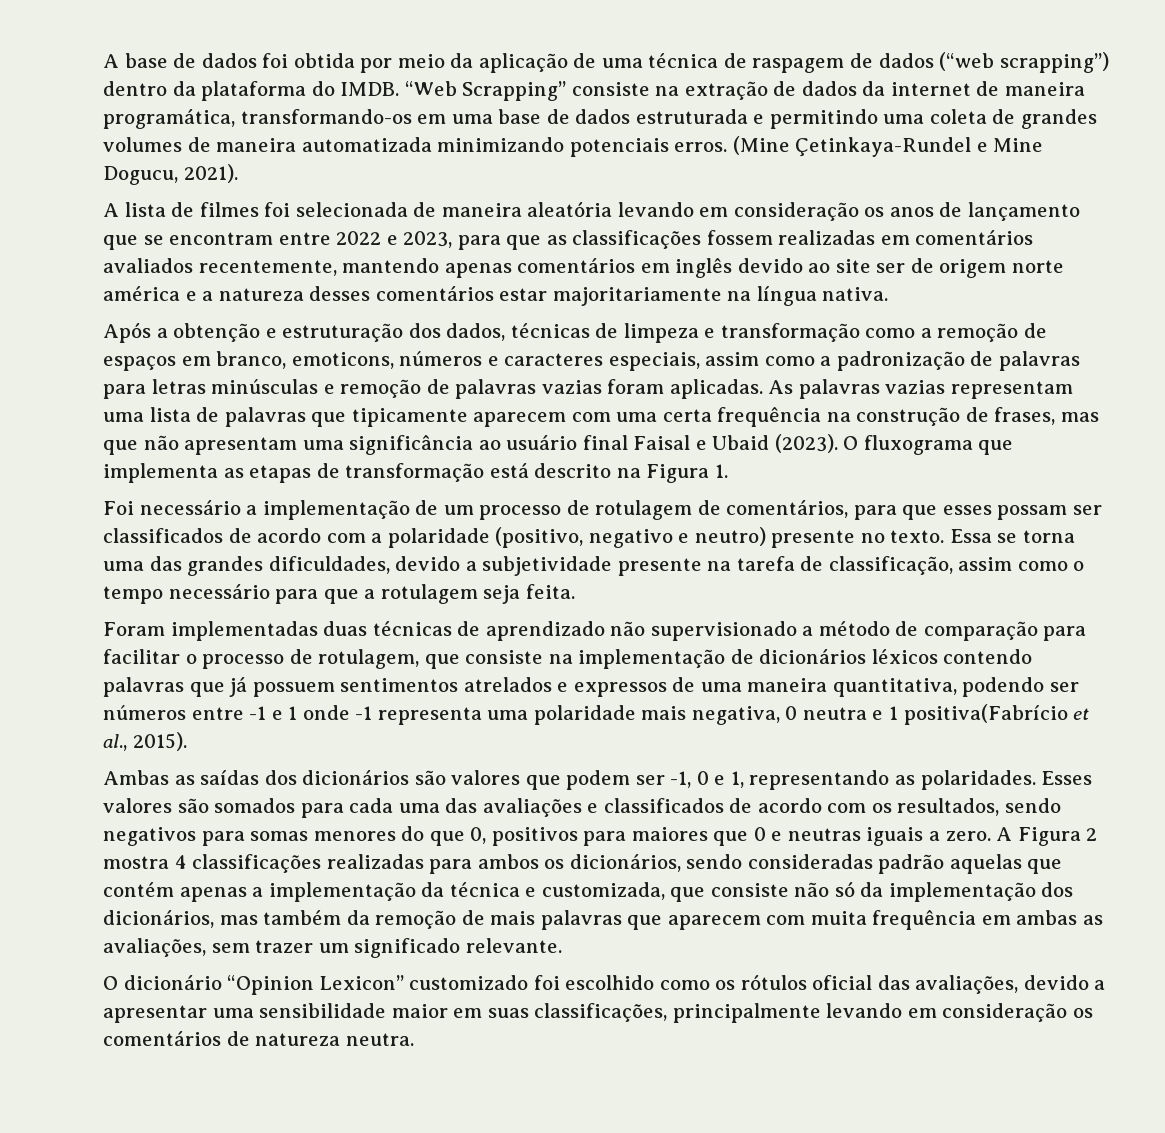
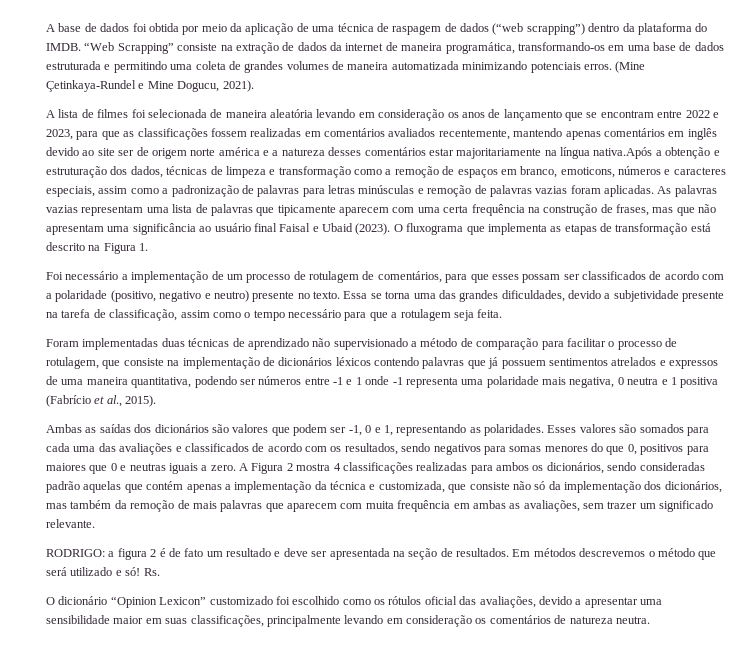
- A lista de filmes foi selecionada de maneira aleatória levando em consideração os anos de lançamento que se encontram entre 2022 e 2023, para que as classificações fossem realizadas em comentários avaliados recentemente, mantendo apenas comentários em inglês devido ao site ser de origem norte américa e a natureza desses comentários estar majoritariamente na língua nativa.
- Após a obtenção e estruturação dos dados, técnicas de limpeza e transformação como a remoção de espaços em branco, emoticons, números e caracteres especiais, assim como a padronização de palavras para letras minúsculas e remoção de palavras vazias foram aplicadas.
+ A lista de filmes foi selecionada de maneira aleatória levando em consideração os anos de lançamento que se encontram entre 2022 e 2023, para que as classificações fossem realizadas em comentários avaliados recentemente, mantendo apenas comentários em inglês devido ao site ser de origem norte américa e a natureza desses comentários estar majoritariamente na língua nativa.Após a obtenção e estruturação dos dados, técnicas de limpeza e transformação como a remoção de espaços em branco, emoticons, números e caracteres especiais, assim como a padronização de palavras para letras minúsculas e remoção de palavras vazias foram aplicadas.
- Foram implementadas duas técnicas de aprendizado não supervisionado a método de comparação para facilitar o processo de rotulagem, que consiste na implementação de dicionários léxicos contendo palavras que já possuem sentimentos atrelados e expressos de uma maneira quantitativa, podendo ser números entre -1 e 1 onde -1 representa uma polaridade mais negativa, 0 neutra e 1 positiva(Fabrício et al., 2015).
+ Foram implementadas duas técnicas de aprendizado não supervisionado a método de comparação para facilitar o processo de rotulagem, que consiste na implementação de dicionários léxicos contendo palavras que já possuem sentimentos atrelados e expressos de uma maneira quantitativa, podendo ser números entre -1 e 1 onde -1 representa uma polaridade mais negativa, 0 neutra e 1 positiva (Fabrício et al., 2015).
+ RODRIGO: a figura 2 é de fato um resultado e deve ser apresentada na seção de resultados. Em métodos descrevemos o método que será utilizado e só! Rs.

